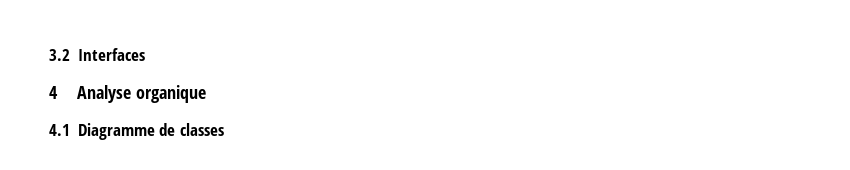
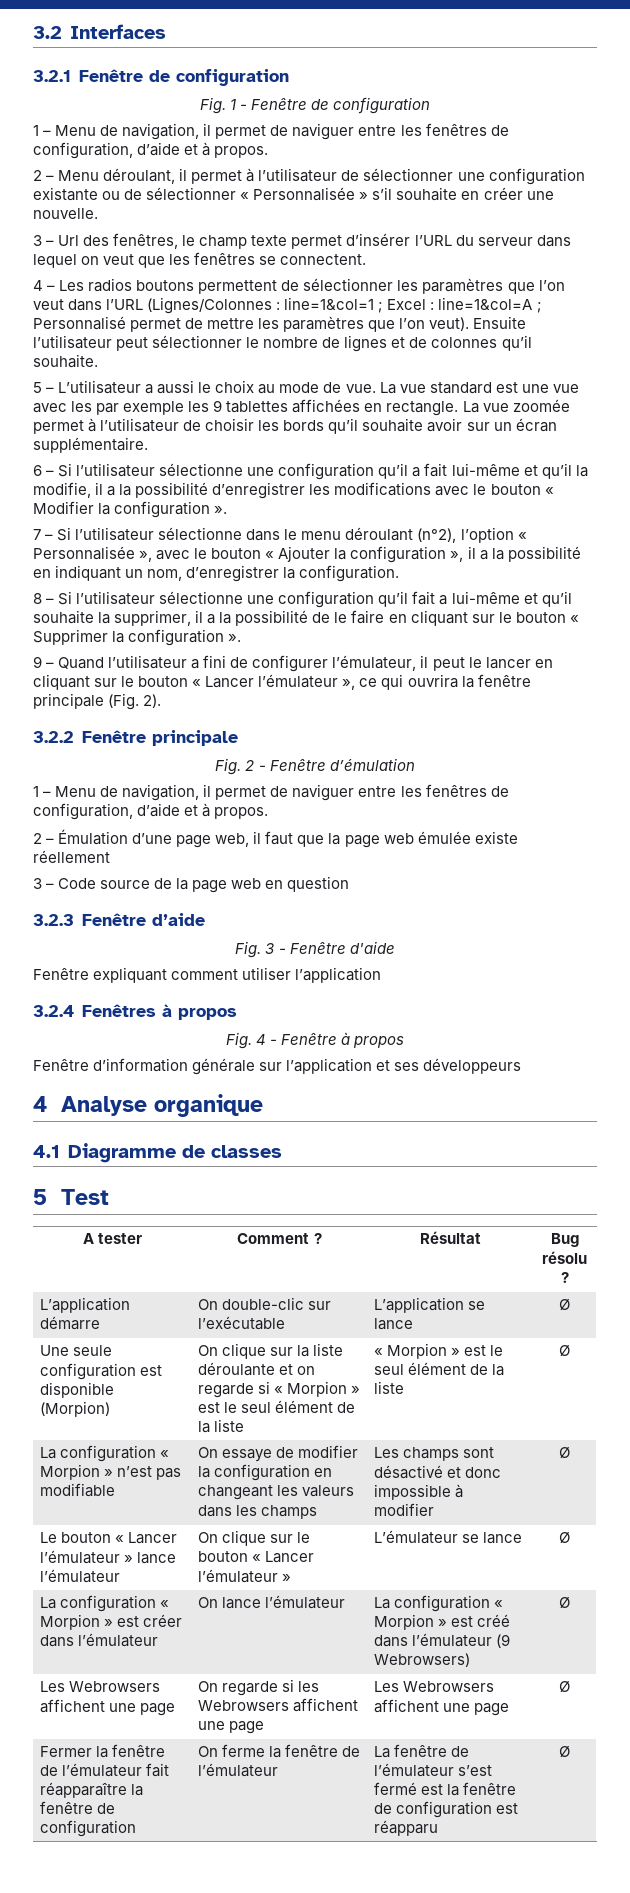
+ 3.2.1 Fenêtre de configuration
+ Fig. 1 - Fenêtre de configuration
+ 1 – Menu de navigation, il permet de naviguer entre les fenêtres de configuration, d’aide et à propos.
+ 2 – Menu déroulant, il permet à l’utilisateur de sélectionner une configuration existante ou de sélectionner « Personnalisée » s’il souhaite en créer une nouvelle.
+ 3 – Url des fenêtres, le champ texte permet d’insérer l’URL du serveur dans lequel on veut que les fenêtres se connectent.
+ 4 – Les radios boutons permettent de sélectionner les paramètres que l’on veut dans l’URL (Lignes/Colonnes : line=1&col=1 ; Excel : line=1&col=A ; Personnalisé permet de mettre les paramètres que l’on veut). Ensuite l’utilisateur peut sélectionner le nombre de lignes et de colonnes qu’il souhaite.
+ 5 – L’utilisateur a aussi le choix au mode de vue. La vue standard est une vue avec les par exemple les 9 tablettes affichées en rectangle. La vue zoomée permet à l’utilisateur de choisir les bords qu’il souhaite avoir sur un écran supplémentaire.
+ 6 – Si l’utilisateur sélectionne une configuration qu’il a fait lui-même et qu’il la modifie, il a la possibilité d’enregistrer les modifications avec le bouton « Modifier la configuration ».
+ 7 – Si l’utilisateur sélectionne dans le menu déroulant (n°2), l’option « Personnalisée », avec le bouton « Ajouter la configuration », il a la possibilité en indiquant un nom, d’enregistrer la configuration.
+ 8 – Si l’utilisateur sélectionne une configuration qu’il fait a lui-même et qu’il souhaite la supprimer, il a la possibilité de le faire en cliquant sur le bouton « Supprimer la configuration ».
+ 9 – Quand l’utilisateur a fini de configurer l’émulateur, il peut le lancer en cliquant sur le bouton « Lancer l’émulateur », ce qui ouvrira la fenêtre principale (Fig. 2).
+ 3.2.2 Fenêtre principale
+ Fig. 2 - Fenêtre d’émulation
+ 1 – Menu de navigation, il permet de naviguer entre les fenêtres de configuration, d’aide et à propos.
+ 2 – Émulation d’une page web, il faut que la page web émulée existe réellement
+ 3 – Code source de la page web en question
+ 3.2.3 Fenêtre d’aide
+ Fig. 3 - Fenêtre d'aide
+ Fenêtre expliquant comment utiliser l’application
+ 3.2.4 Fenêtres à propos
+ Fig. 4 - Fenêtre à propos
+ Fenêtre d’information générale sur l’application et ses développeurs
+ 5 Test
+ A tester | Comment ? | Résultat | Bug résolu ?
+ L’application démarre | On double-clic sur l’exécutable | L’application se lance | Ø
+ Une seule configuration est disponible (Morpion) | On clique sur la liste déroulante et on regarde si « Morpion » est le seul élément de la liste | « Morpion » est le seul élément de la liste | Ø
+ La configuration « Morpion » n’est pas modifiable | On essaye de modifier la configuration en changeant les valeurs dans les champs | Les champs sont désactivé et donc impossible à modifier | Ø
+ Le bouton « Lancer l’émulateur » lance l’émulateur | On clique sur le bouton « Lancer l’émulateur » | L’émulateur se lance | Ø
+ La configuration « Morpion » est créer dans l’émulateur | On lance l’émulateur | La configuration « Morpion » est créé dans l’émulateur (9 Webrowsers) | Ø
+ Les Webrowsers affichent une page | On regarde si les Webrowsers affichent une page | Les Webrowsers affichent une page | Ø
+ Fermer la fenêtre de l’émulateur fait réapparaître la fenêtre de configuration | On ferme la fenêtre de l’émulateur | La fenêtre de l’émulateur s’est fermé est la fenêtre de configuration est réapparu | Ø

